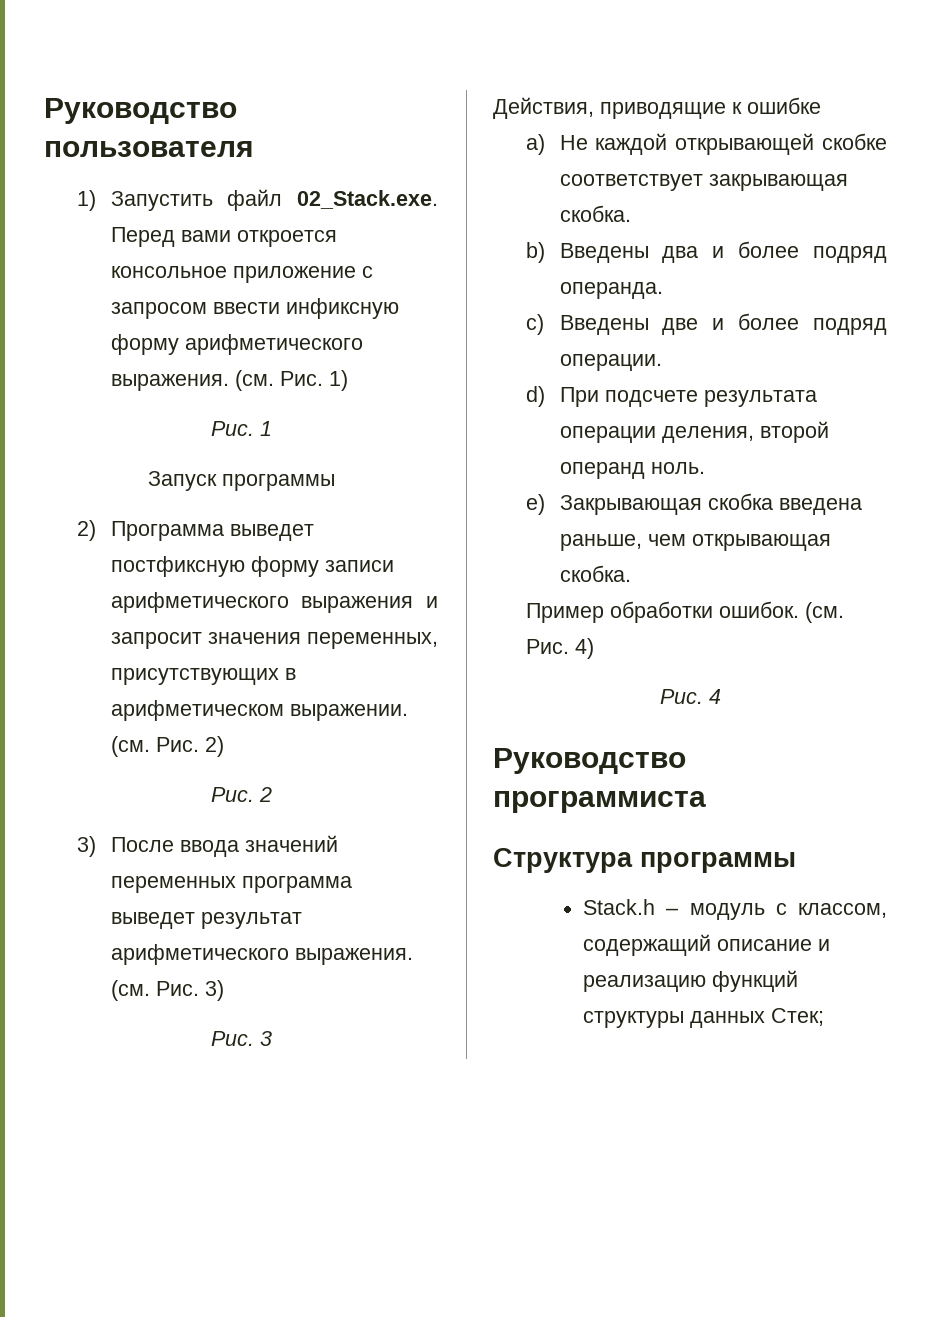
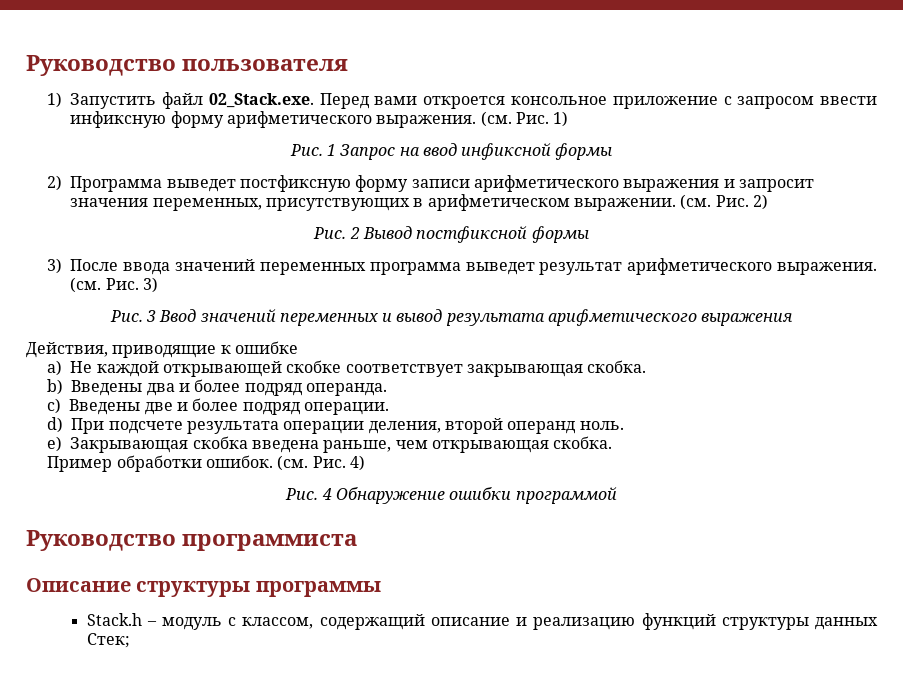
- Рис. 1
- Запуск программы
+ Рис. 1 Запрос на ввод инфиксной формы
- Рис. 2
+ Рис. 2 Вывод постфиксной формы
- Рис. 3
+ Рис. 3 Ввод значений переменных и вывод результата арифметического выражения
- Рис. 4
+ Рис. 4 Обнаружение ошибки программой
- Структура программы
+ Описание структуры программы

